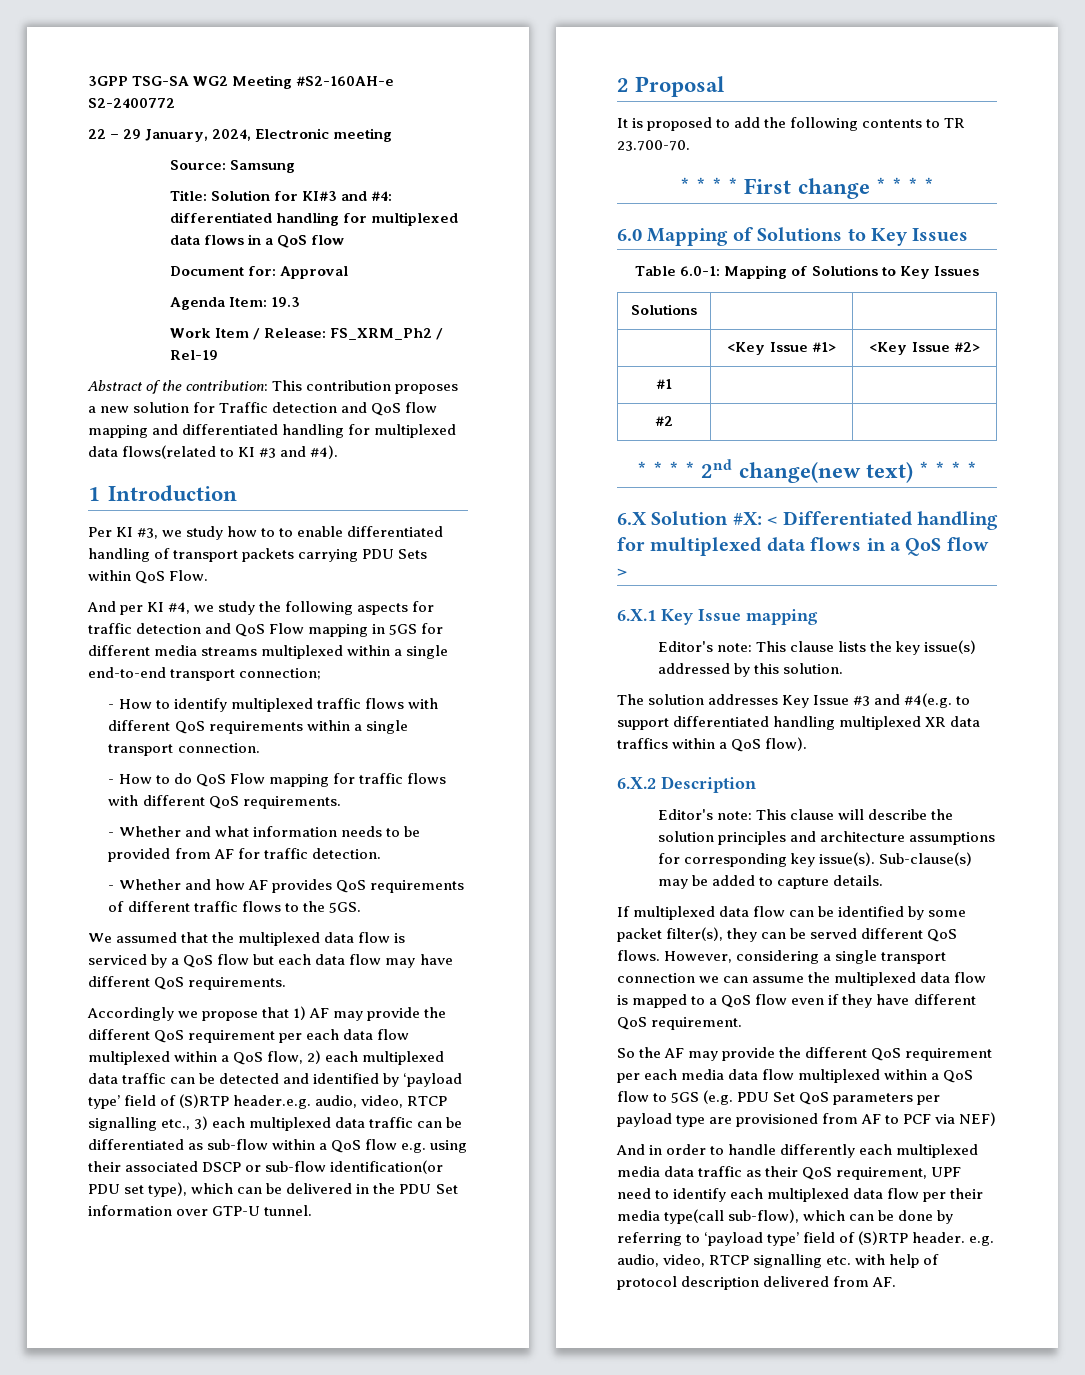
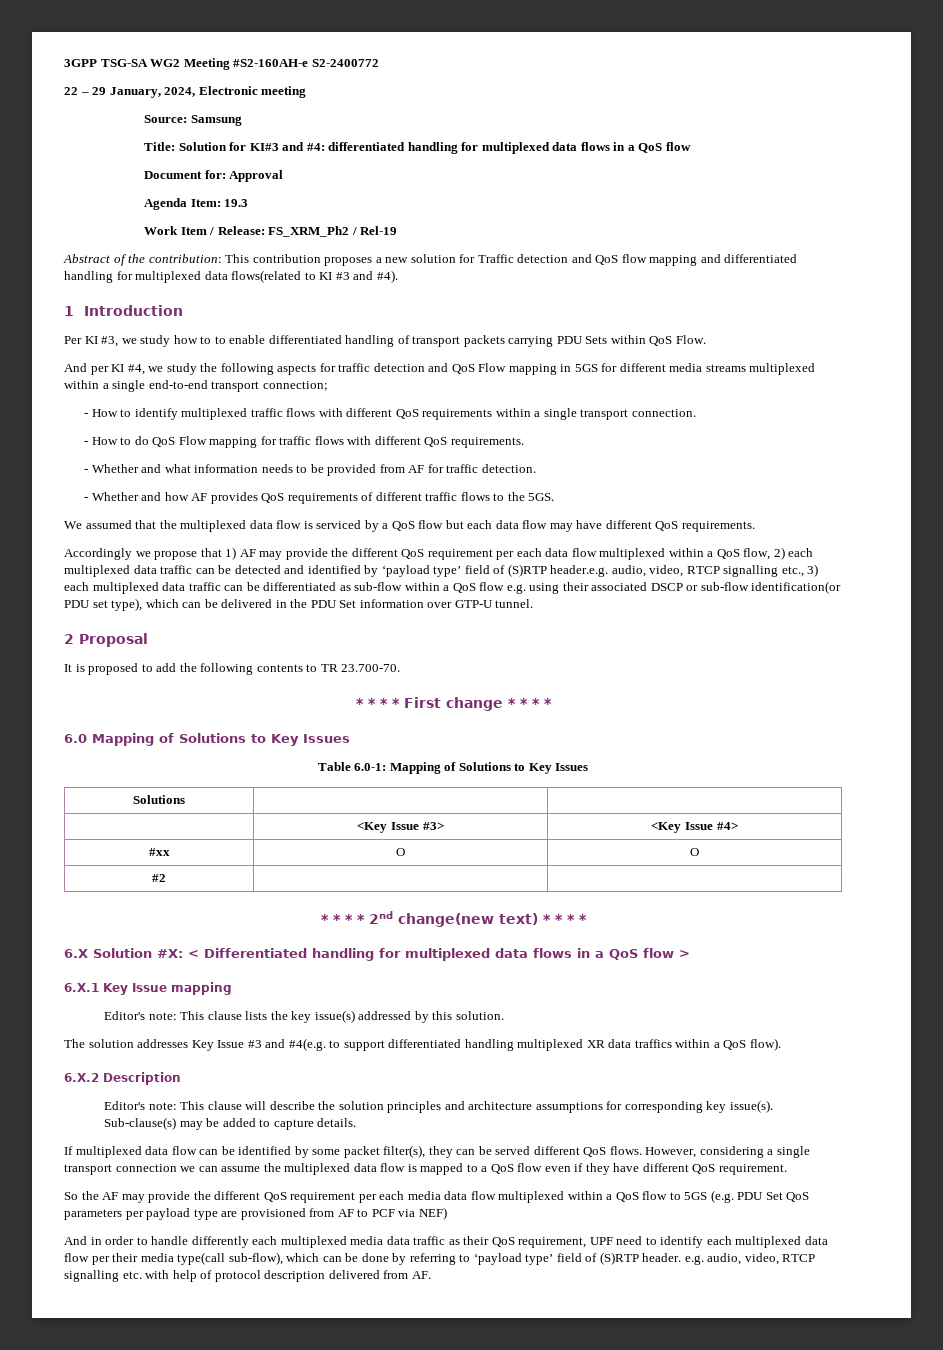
- | <Key Issue #1> | <Key Issue #2>
- #1 | |
+ | <Key Issue #3> | <Key Issue #4>
+ #xx | O | O

